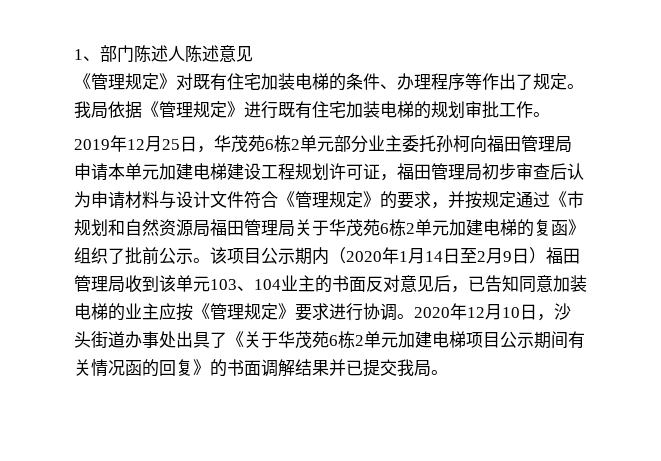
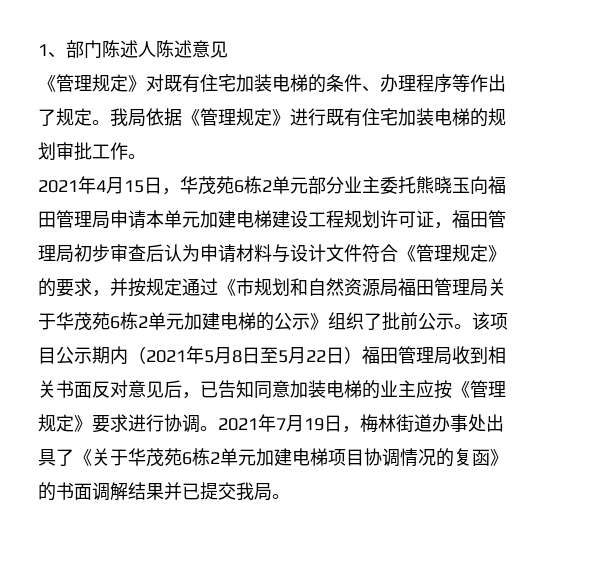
- 2019年12月25日，华茂苑6栋2单元部分业主委托孙柯向福田管理局申请本单元加建电梯建设工程规划许可证，福田管理局初步审查后认为申请材料与设计文件符合《管理规定》的要求，并按规定通过《市规划和自然资源局福田管理局关于华茂苑6栋2单元加建电梯的复函》组织了批前公示。
+ 2021年4月15日，华茂苑6栋2单元部分业主委托熊晓玉向福田管理局申请本单元加建电梯建设工程规划许可证，福田管理局初步审查后认为申请材料与设计文件符合《管理规定》的要求，并按规定通过《市规划和自然资源局福田管理局关于华茂苑6栋2单元加建电梯的公示》组织了批前公示。
- 该项目公示期内（2020年1月14日至2月9日）福田管理局收到该单元103、104业主的书面反对意见后，已告知同意加装电梯的业主应按《管理规定》要求进行协调。
+ 该项目公示期内（2021年5月8日至5月22日）福田管理局收到相关书面反对意见后，已告知同意加装电梯的业主应按《管理规定》要求进行协调。
- 2020年12月10日，沙头街道办事处出具了《关于华茂苑6栋2单元加建电梯项目公示期间有关情况函的回复》的书面调解结果并已提交我局。
+ 2021年7月19日，梅林街道办事处出具了《关于华茂苑6栋2单元加建电梯项目协调情况的复函》的书面调解结果并已提交我局。

